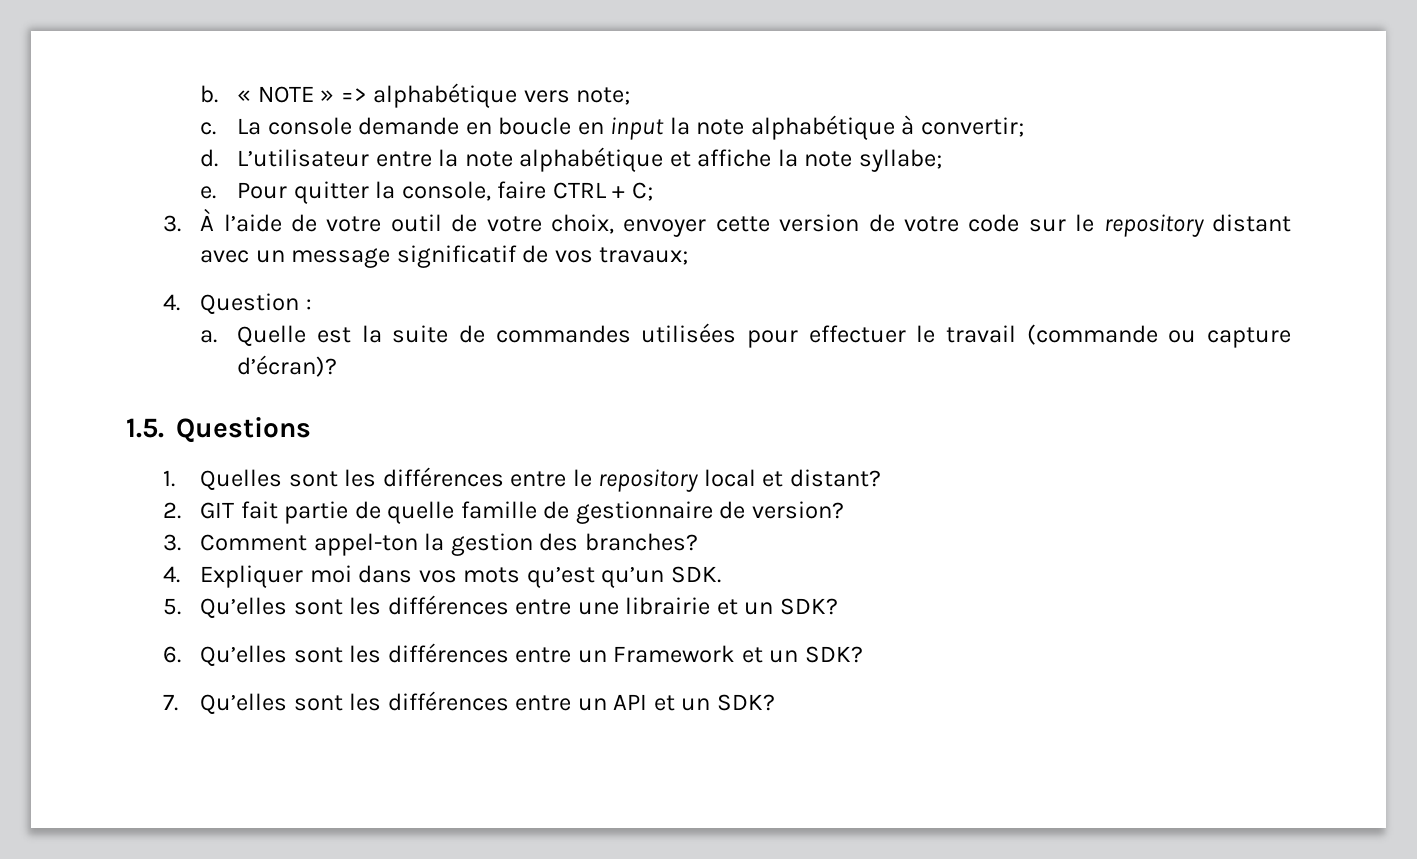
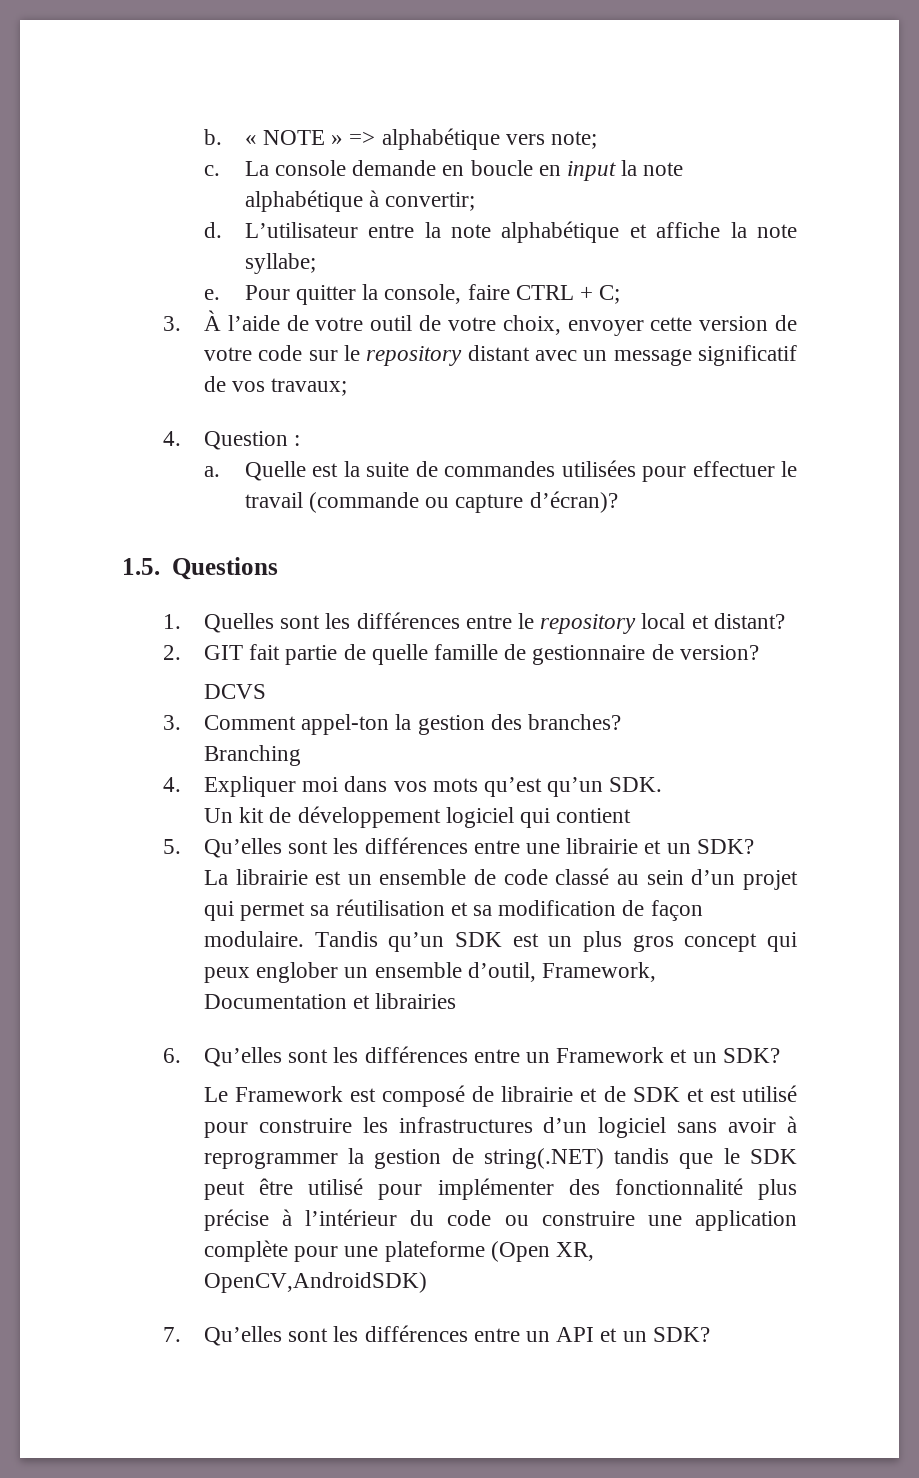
+ DCVS
+ Branching
+ Un kit de développement logiciel qui contient
+ La librairie est un ensemble de code classé au sein d’un projet qui permet sa réutilisation et sa modification de façon modulaire. Tandis qu’un SDK est un plus gros concept qui peux englober un ensemble d’outil, Framework, Documentation et librairies
+ Le Framework est composé de librairie et de SDK et est utilisé pour construire les infrastructures d’un logiciel sans avoir à reprogrammer la gestion de string(.NET) tandis que le SDK peut être utilisé pour implémenter des fonctionnalité plus précise à l’intérieur du code ou construire une application complète pour une plateforme (Open XR, OpenCV,AndroidSDK)

